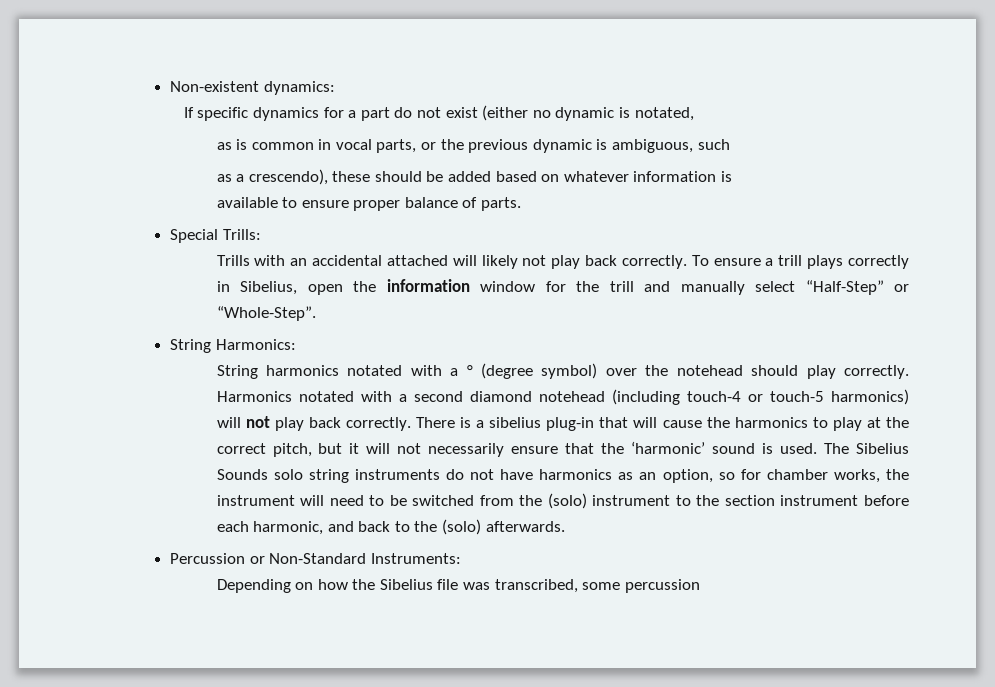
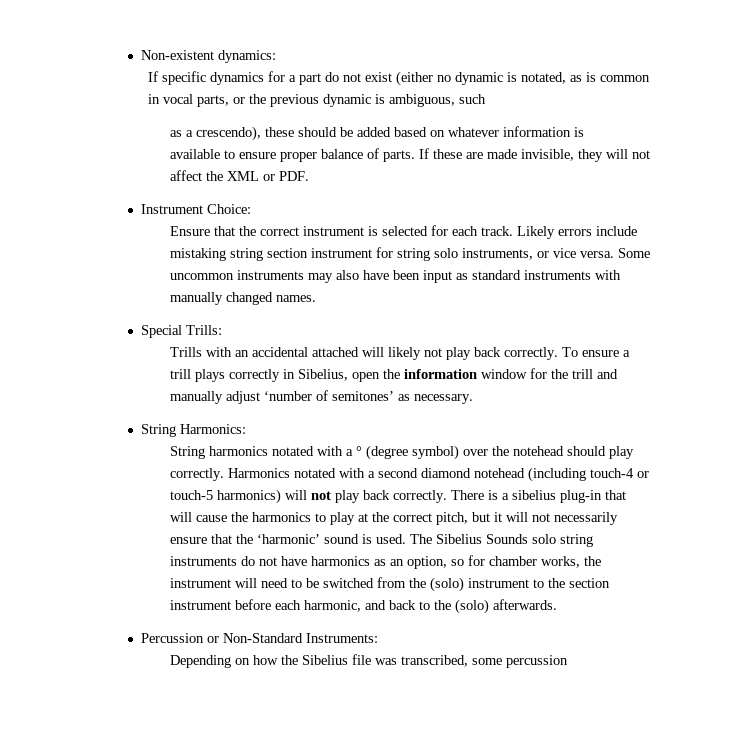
- If specific dynamics for a part do not exist (either no dynamic is notated,
- as is common in vocal parts, or the previous dynamic is ambiguous, such
+ If specific dynamics for a part do not exist (either no dynamic is notated, as is common in vocal parts, or the previous dynamic is ambiguous, such
+ If these are made invisible, they will not affect the XML or PDF.
+ Instrument Choice:
+ Ensure that the correct instrument is selected for each track. Likely errors include mistaking string section instrument for string solo instruments, or vice versa. Some uncommon instruments may also have been input as standard instruments with manually changed names.
- To ensure a trill plays correctly in Sibelius, open the information window for the trill and manually select “Half-Step” or “Whole-Step”.
+ To ensure a trill plays correctly in Sibelius, open the information window for the trill and manually adjust ‘number of semitones’ as necessary.

